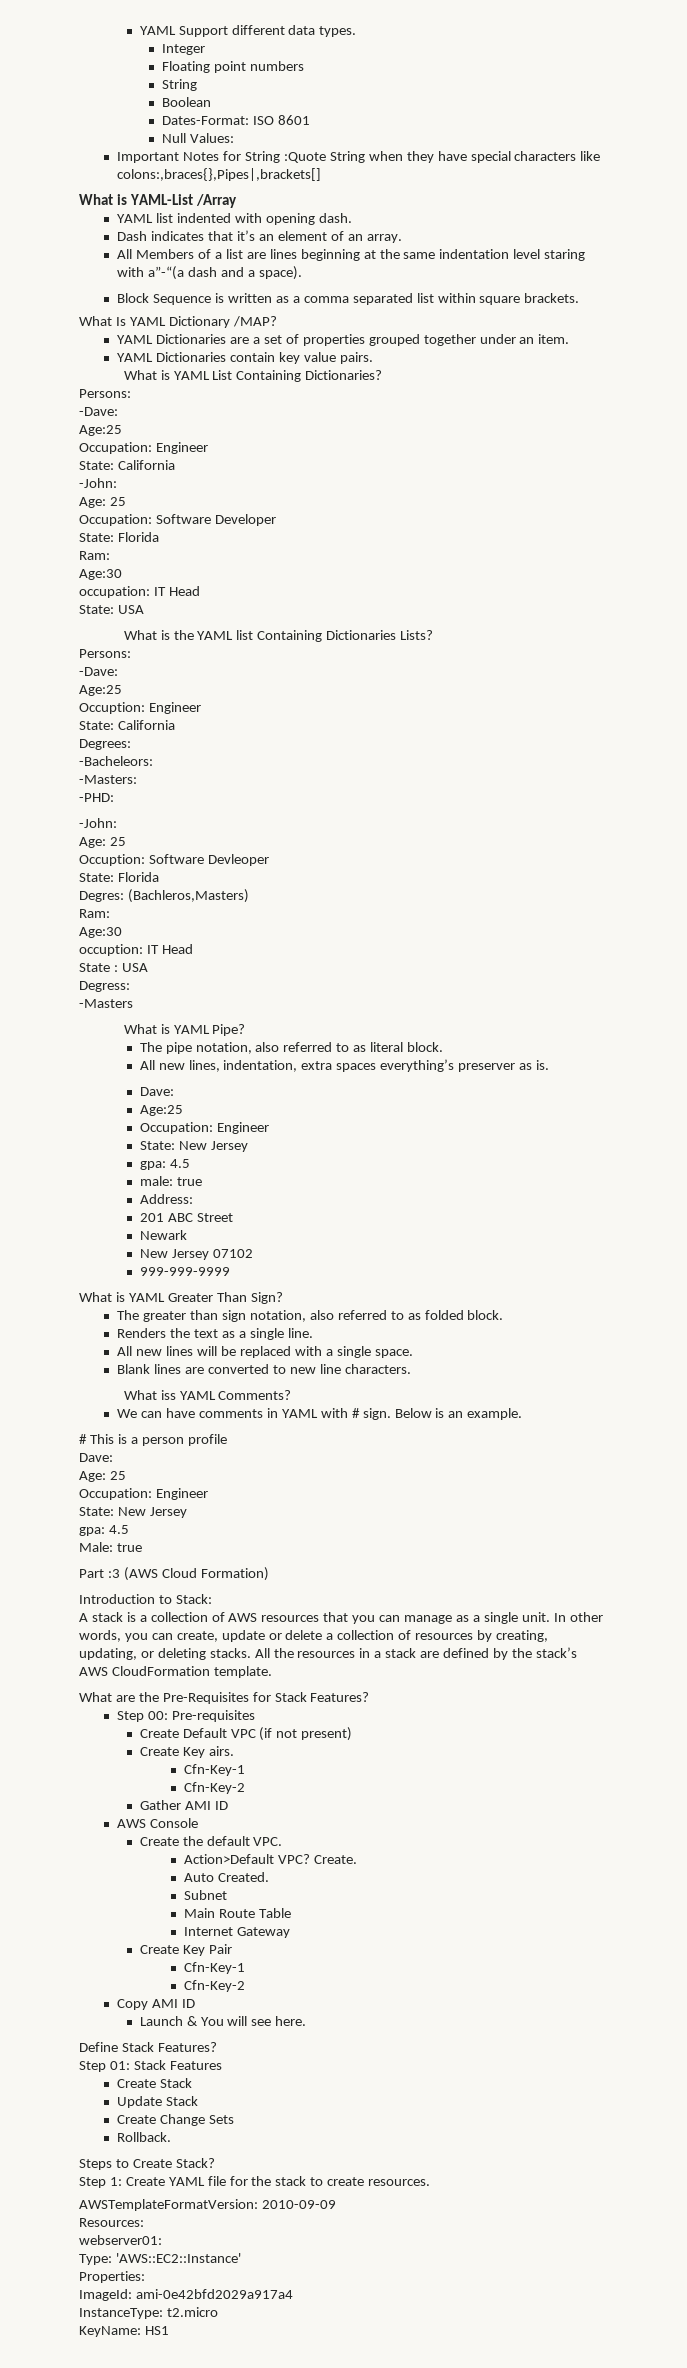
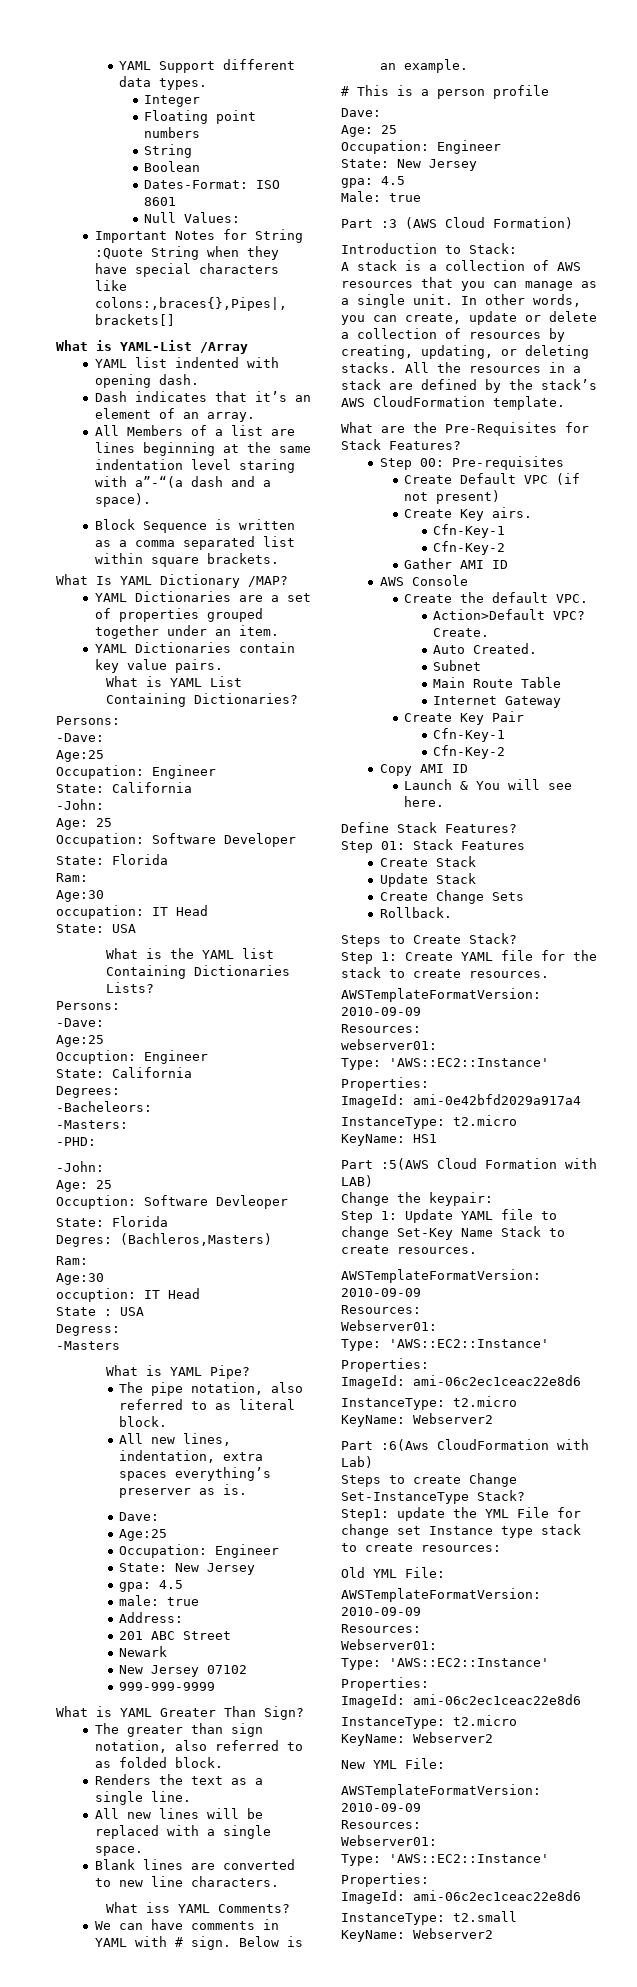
+ Part :5(AWS Cloud Formation with LAB)
+ Change the keypair:
+ Step 1: Update YAML file to change Set-Key Name Stack to create resources.
+ AWSTemplateFormatVersion: 2010-09-09
+ Resources:
+ Webserver01:
+ Type: 'AWS::EC2::Instance'
+ Properties:
+ ImageId: ami-06c2ec1ceac22e8d6
+ InstanceType: t2.micro
+ KeyName: Webserver2
+ Part :6(Aws CloudFormation with Lab)
+ Steps to create Change Set-InstanceType Stack?
+ Step1: update the YML File for change set Instance type stack to create resources:
+ Old YML File:
+ AWSTemplateFormatVersion: 2010-09-09
+ Resources:
+ Webserver01:
+ Type: 'AWS::EC2::Instance'
+ Properties:
+ ImageId: ami-06c2ec1ceac22e8d6
+ InstanceType: t2.micro
+ KeyName: Webserver2
+ New YML File:
+ AWSTemplateFormatVersion: 2010-09-09
+ Resources:
+ Webserver01:
+ Type: 'AWS::EC2::Instance'
+ Properties:
+ ImageId: ami-06c2ec1ceac22e8d6
+ InstanceType: t2.small
+ KeyName: Webserver2

